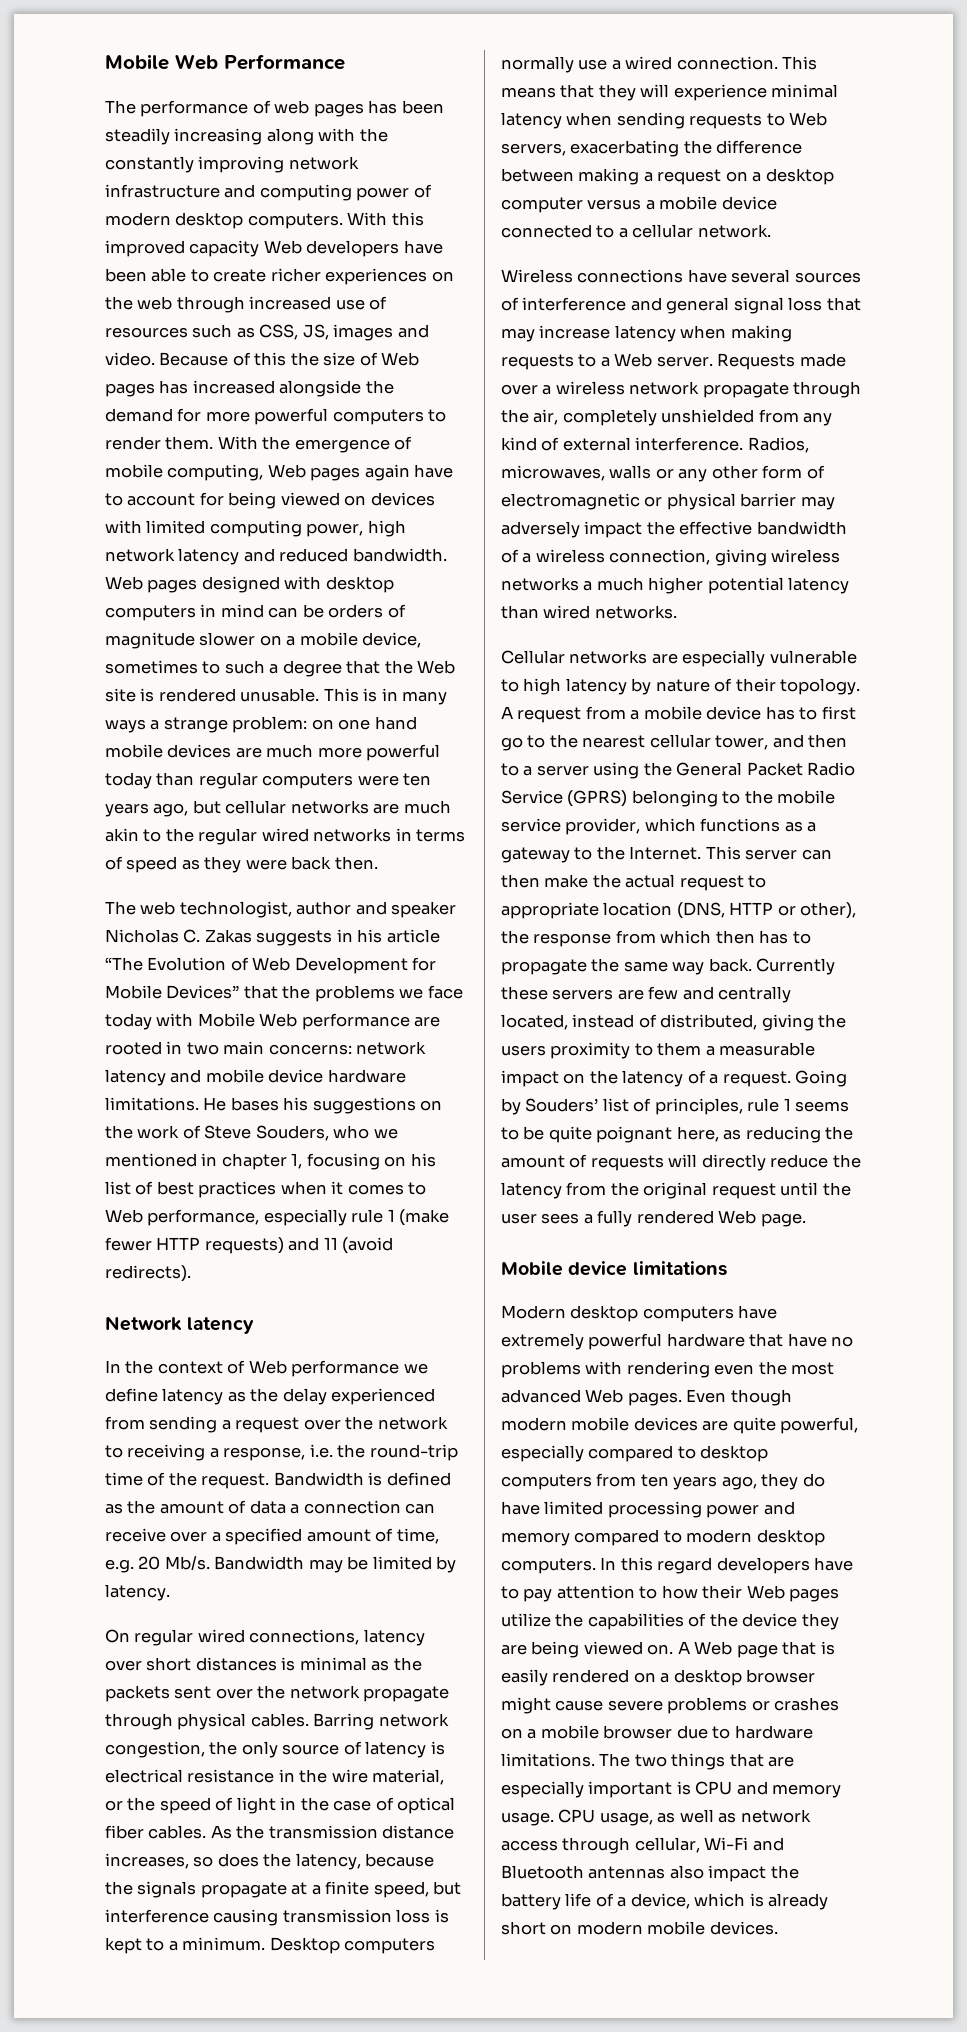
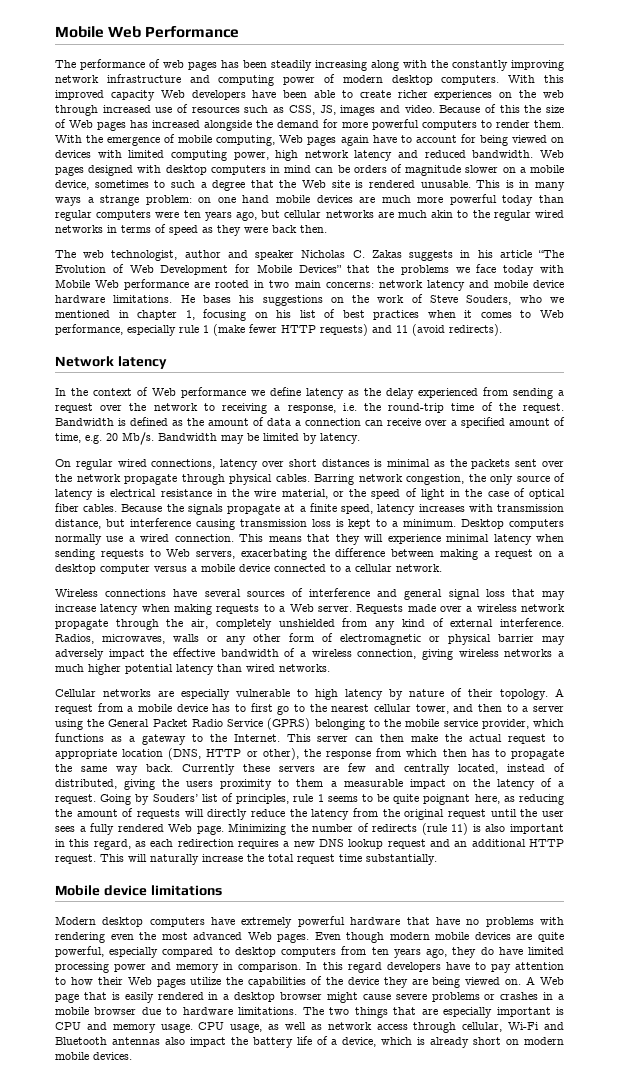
- As the transmission distance increases, so does the latency, because the signals propagate at a finite speed, but interference causing transmission loss is kept to a minimum.
+ Because the signals propagate at a finite speed, latency increases with transmission distance, but interference causing transmission loss is kept to a minimum.
+ Minimizing the number of redirects (rule 11) is also important in this regard, as each redirection requires a new DNS lookup request and an additional HTTP request. This will naturally increase the total request time substantially.
- Even though modern mobile devices are quite powerful, especially compared to desktop computers from ten years ago, they do have limited processing power and memory compared to modern desktop computers.
+ Even though modern mobile devices are quite powerful, especially compared to desktop computers from ten years ago, they do have limited processing power and memory in comparison.
- A Web page that is easily rendered on a desktop browser might cause severe problems or crashes on a mobile browser due to hardware limitations.
+ A Web page that is easily rendered in a desktop browser might cause severe problems or crashes in a mobile browser due to hardware limitations.

